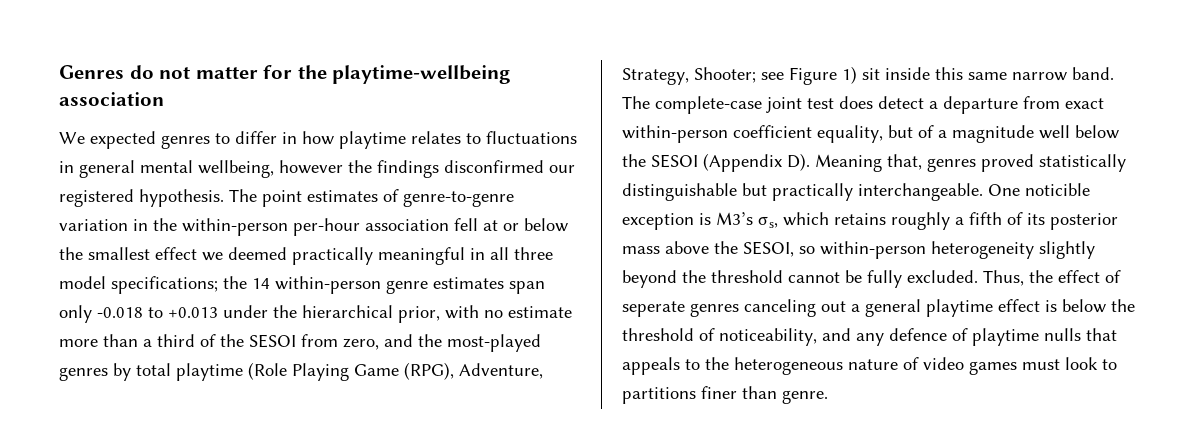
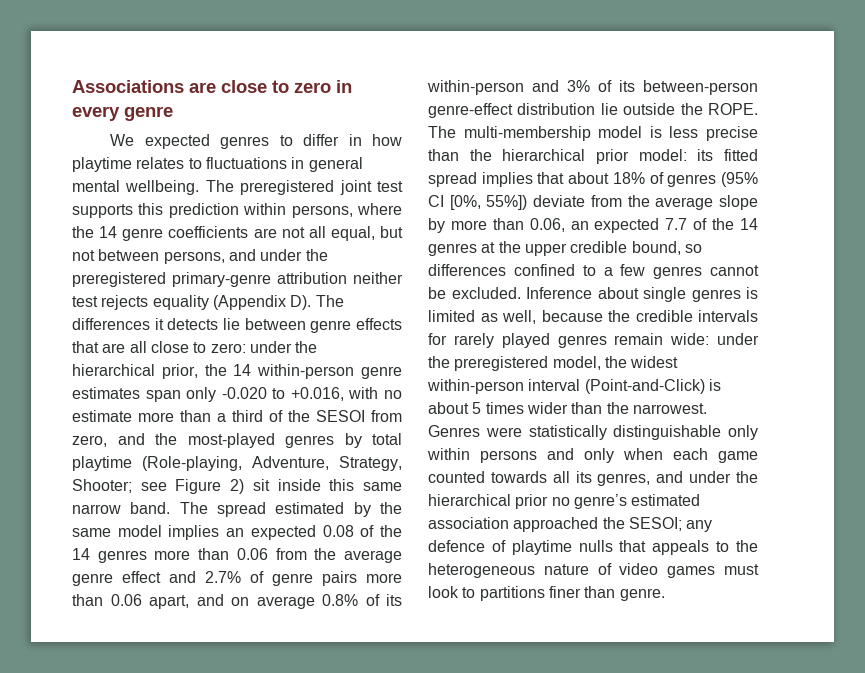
- Genres do not matter for the playtime-wellbeing association
+ Associations are close to zero in every genre
- We expected genres to differ in how playtime relates to fluctuations in general mental wellbeing, however the findings disconfirmed our registered hypothesis. The point estimates of genre-to-genre variation in the within-person per-hour association fell at or below the smallest effect we deemed practically meaningful in all three model specifications; the 14 within-person genre estimates span only -0.018 to +0.013 under the hierarchical prior, with no estimate more than a third of the SESOI from zero, and the most-played genres by total playtime (Role Playing Game (RPG), Adventure, Strategy, Shooter; see Figure 1) sit inside this same narrow band.
+ We expected genres to differ in how playtime relates to fluctuations in general mental wellbeing. The preregistered joint test supports this prediction within persons, where the 14 genre coefficients are not all equal, but not between persons, and under the preregistered primary-genre attribution neither test rejects equality (Appendix D). The differences it detects lie between genre effects that are all close to zero: under the hierarchical prior, the 14 within-person genre estimates span only -0.020 to +0.016, with no estimate more than a third of the SESOI from zero, and the most-played genres by total playtime (Role-playing, Adventure, Strategy, Shooter; see Figure 2) sit inside this same narrow band.
- The complete-case joint test does detect a departure from exact within-person coefficient equality, but of a magnitude well below the SESOI (Appendix D). Meaning that, genres proved statistically distinguishable but practically interchangeable. One noticible exception is M3’s σs, which retains roughly a fifth of its posterior mass above the SESOI, so within-person heterogeneity slightly beyond the threshold cannot be fully excluded. Thus, the effect of seperate genres canceling out a general playtime effect is below the threshold of noticeability, and any defence of playtime nulls that appeals to the heterogeneous nature of video games must look to partitions finer than genre.
+ The spread estimated by the same model implies an expected 0.08 of the 14 genres more than 0.06 from the average genre effect and 2.7% of genre pairs more than 0.06 apart, and on average 0.8% of its within-person and 3% of its between-person genre-effect distribution lie outside the ROPE. The multi-membership model is less precise than the hierarchical prior model: its fitted spread implies that about 18% of genres (95% CI [0%, 55%]) deviate from the average slope by more than 0.06, an expected 7.7 of the 14 genres at the upper credible bound, so differences confined to a few genres cannot be excluded. Inference about single genres is limited as well, because the credible intervals for rarely played genres remain wide: under the preregistered model, the widest within-person interval (Point-and-Click) is about 5 times wider than the narrowest. Genres were statistically distinguishable only within persons and only when each game counted towards all its genres, and under the hierarchical prior no genre’s estimated association approached the SESOI; any defence of playtime nulls that appeals to the heterogeneous nature of video games must look to partitions finer than genre.

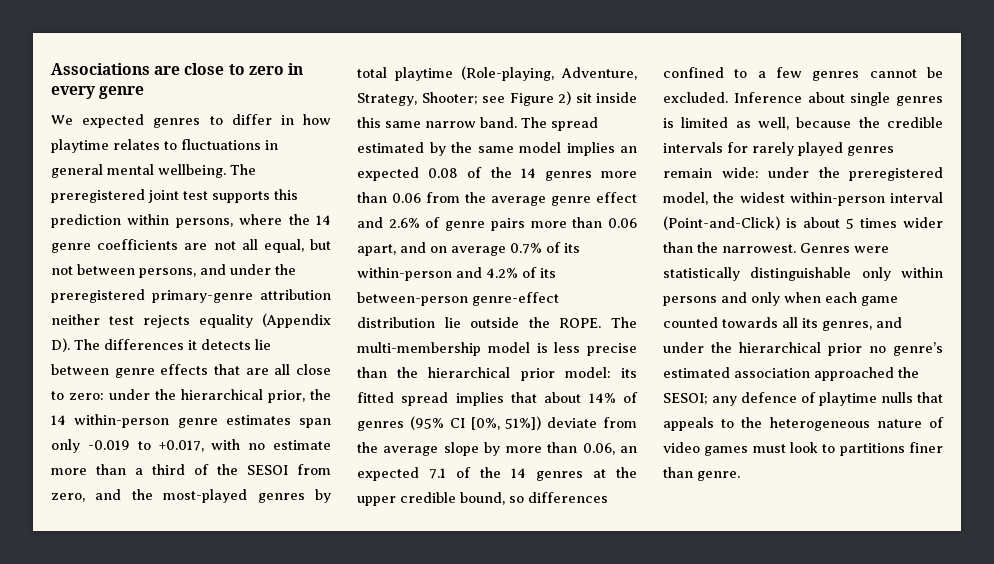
- under the hierarchical prior, the 14 within-person genre estimates span only -0.020 to +0.016, with no estimate more than a third of the SESOI from zero, and the most-played genres by total playtime (Role-playing, Adventure, Strategy, Shooter;
+ under the hierarchical prior, the 14 within-person genre estimates span only -0.019 to +0.017, with no estimate more than a third of the SESOI from zero, and the most-played genres by total playtime (Role-playing, Adventure, Strategy, Shooter;
- The spread estimated by the same model implies an expected 0.08 of the 14 genres more than 0.06 from the average genre effect and 2.7% of genre pairs more than 0.06 apart, and on average 0.8% of its within-person and 3% of its between-person genre-effect distribution lie outside the ROPE.
+ The spread estimated by the same model implies an expected 0.08 of the 14 genres more than 0.06 from the average genre effect and 2.6% of genre pairs more than 0.06 apart, and on average 0.7% of its within-person and 4.2% of its between-person genre-effect distribution lie outside the ROPE.
- The multi-membership model is less precise than the hierarchical prior model: its fitted spread implies that about 18% of genres (95% CI [0%, 55%]) deviate from the average slope by more than 0.06, an expected 7.7 of the 14 genres at the upper credible bound, so differences confined to a few genres cannot be excluded.
+ The multi-membership model is less precise than the hierarchical prior model: its fitted spread implies that about 14% of genres (95% CI [0%, 51%]) deviate from the average slope by more than 0.06, an expected 7.1 of the 14 genres at the upper credible bound, so differences confined to a few genres cannot be excluded.

